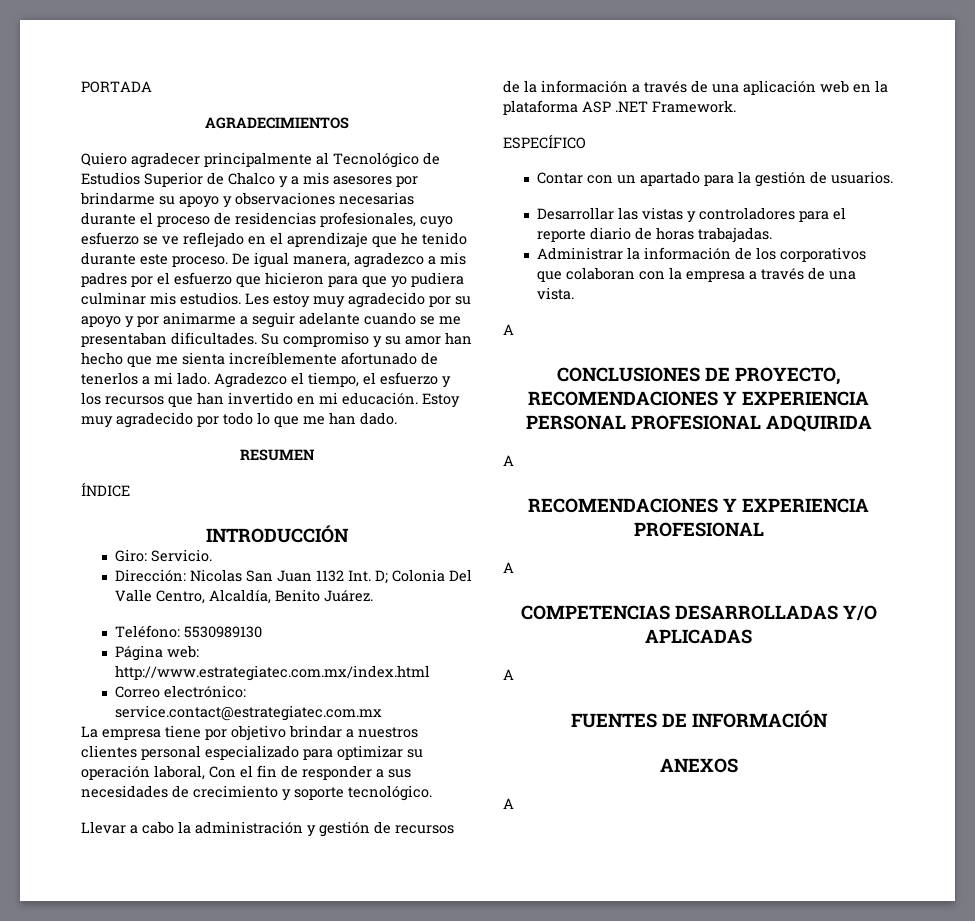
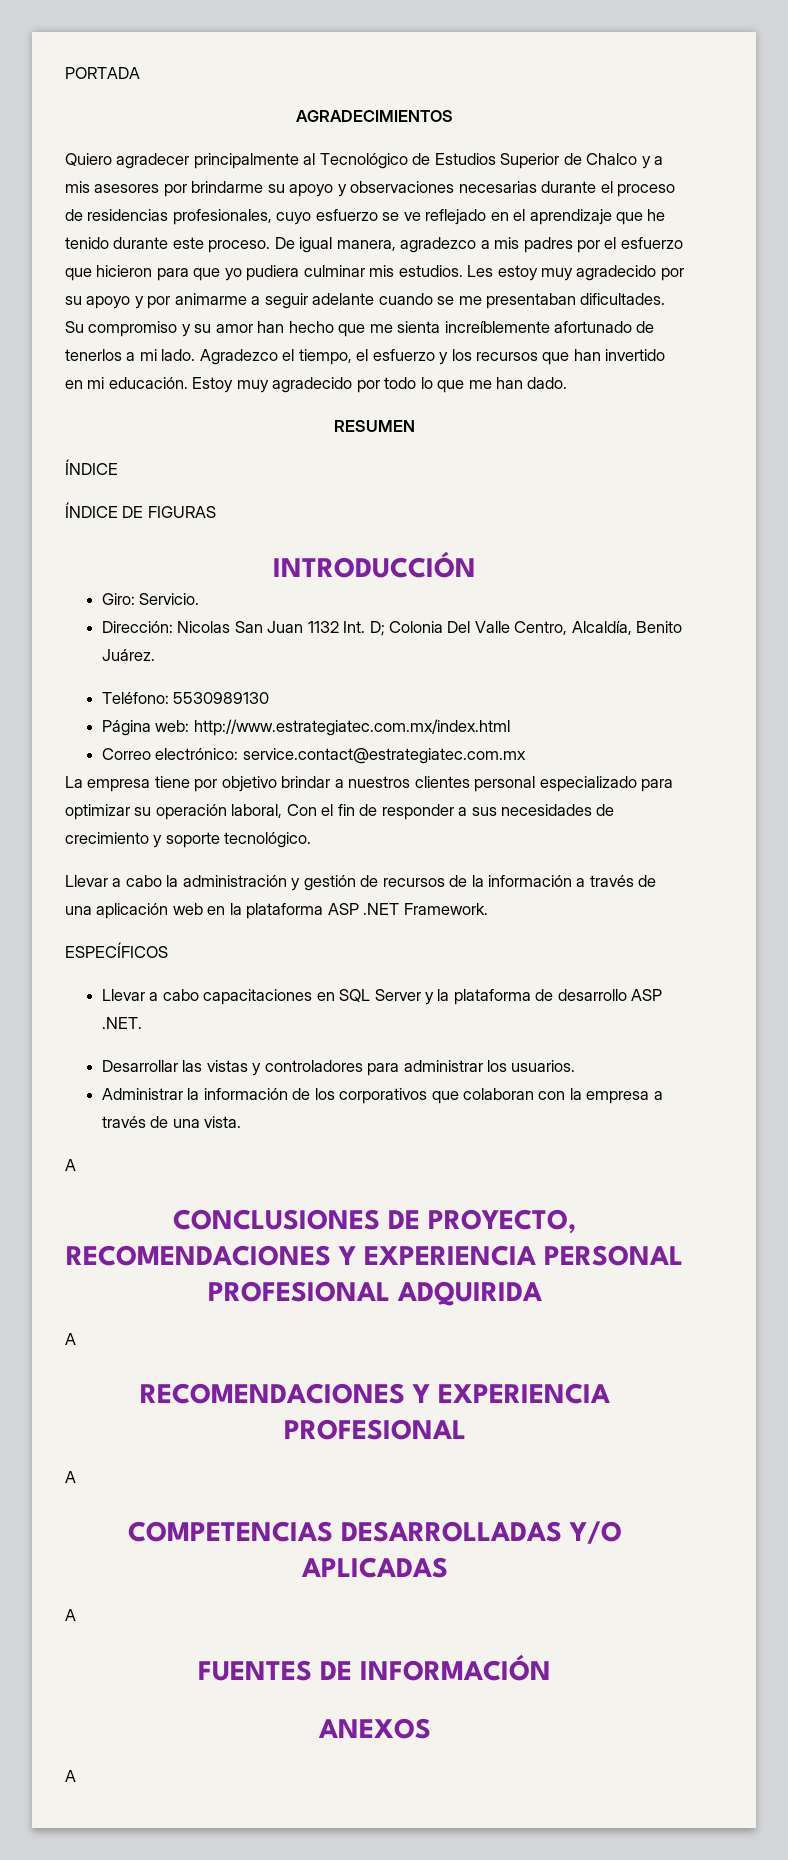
+ ÍNDICE DE FIGURAS
- ESPECÍFICO
- Contar con un apartado para la gestión de usuarios.
+ ESPECÍFICOS
+ Llevar a cabo capacitaciones en SQL Server y la plataforma de desarrollo ASP .NET.
- Desarrollar las vistas y controladores para el reporte diario de horas trabajadas.
+ Desarrollar las vistas y controladores para administrar los usuarios.

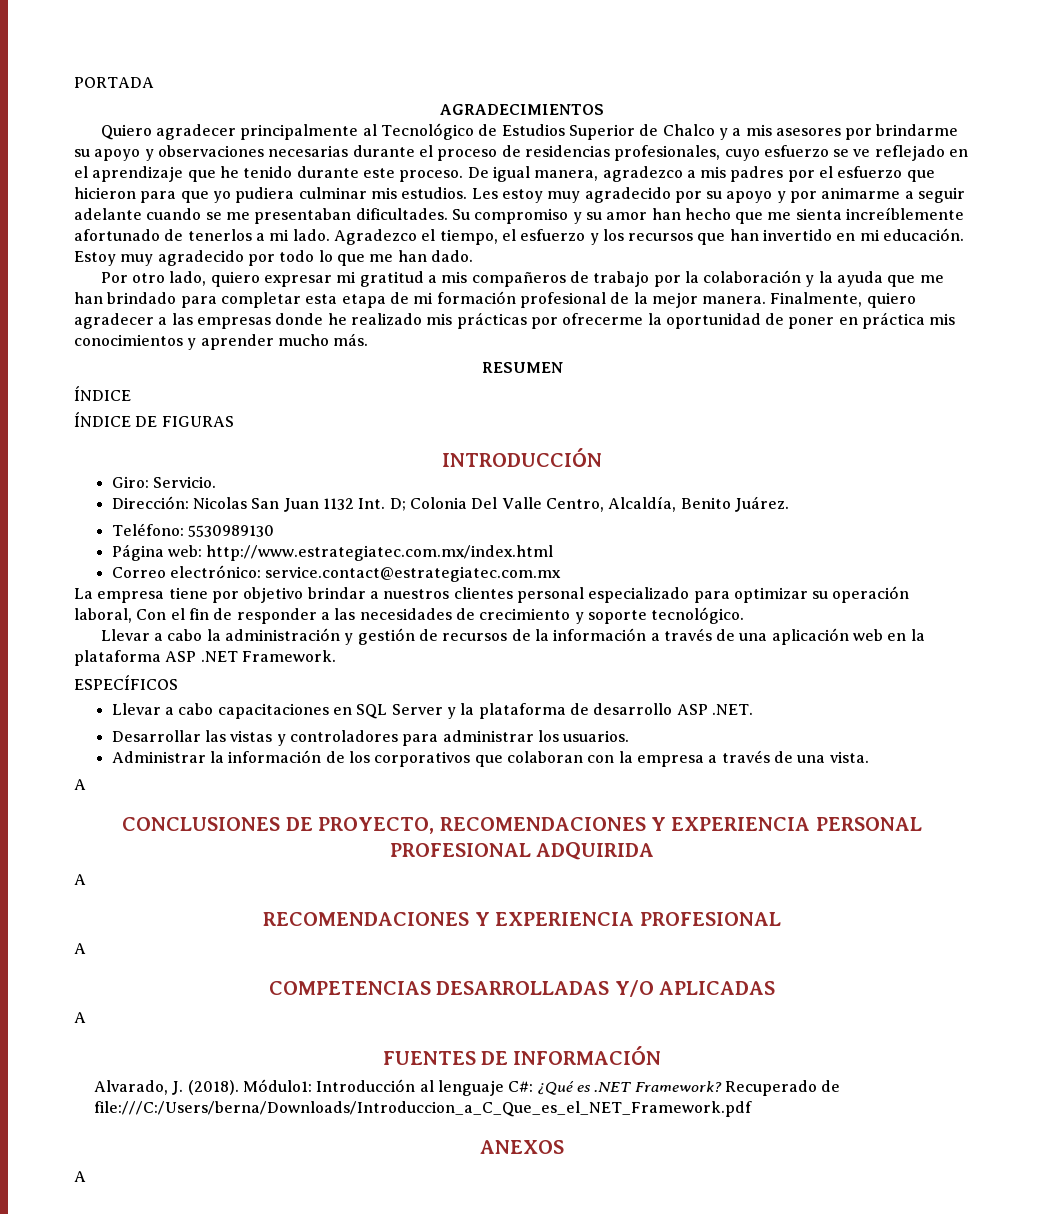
+ Por otro lado, quiero expresar mi gratitud a mis compañeros de trabajo por la colaboración y la ayuda que me han brindado para completar esta etapa de mi formación profesional de la mejor manera. Finalmente, quiero agradecer a las empresas donde he realizado mis prácticas por ofrecerme la oportunidad de poner en práctica mis conocimientos y aprender mucho más.
- La empresa tiene por objetivo brindar a nuestros clientes personal especializado para optimizar su operación laboral, Con el fin de responder a sus necesidades de crecimiento y soporte tecnológico.
+ La empresa tiene por objetivo brindar a nuestros clientes personal especializado para optimizar su operación laboral, Con el fin de responder a las necesidades de crecimiento y soporte tecnológico.
+ Alvarado, J. (2018). Módulo1: Introducción al lenguaje C#: ¿Qué es .NET Framework? Recuperado de file:///C:/Users/berna/Downloads/Introduccion_a_C_Que_es_el_NET_Framework.pdf

